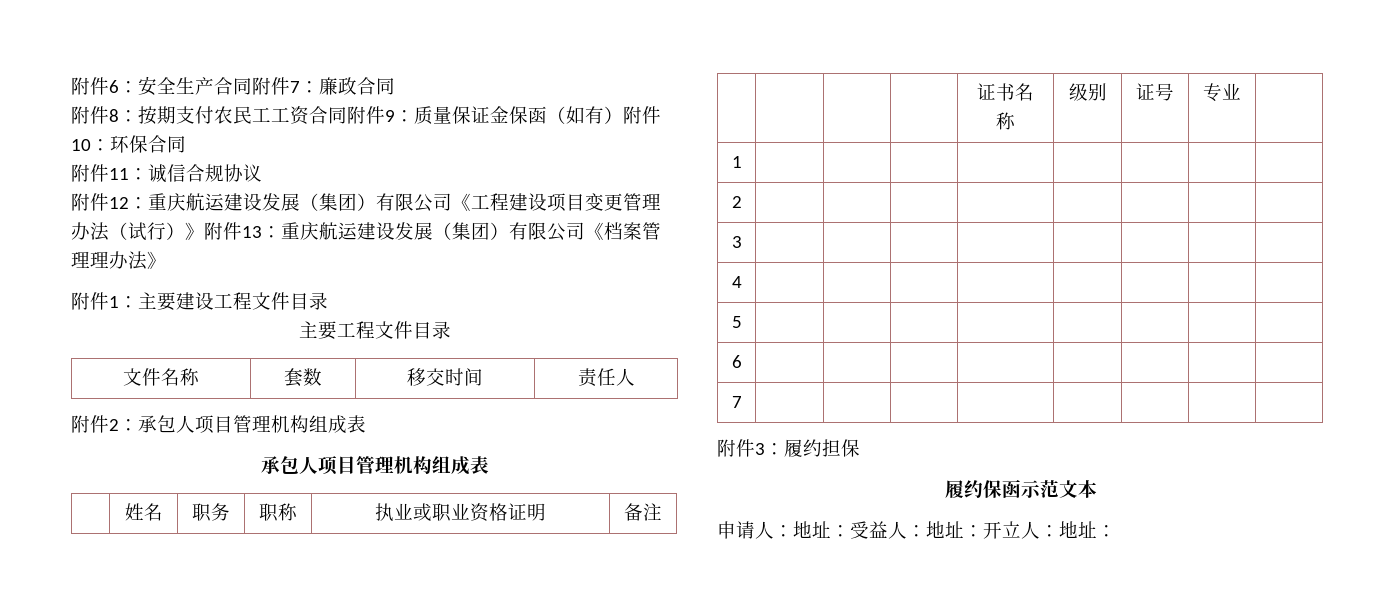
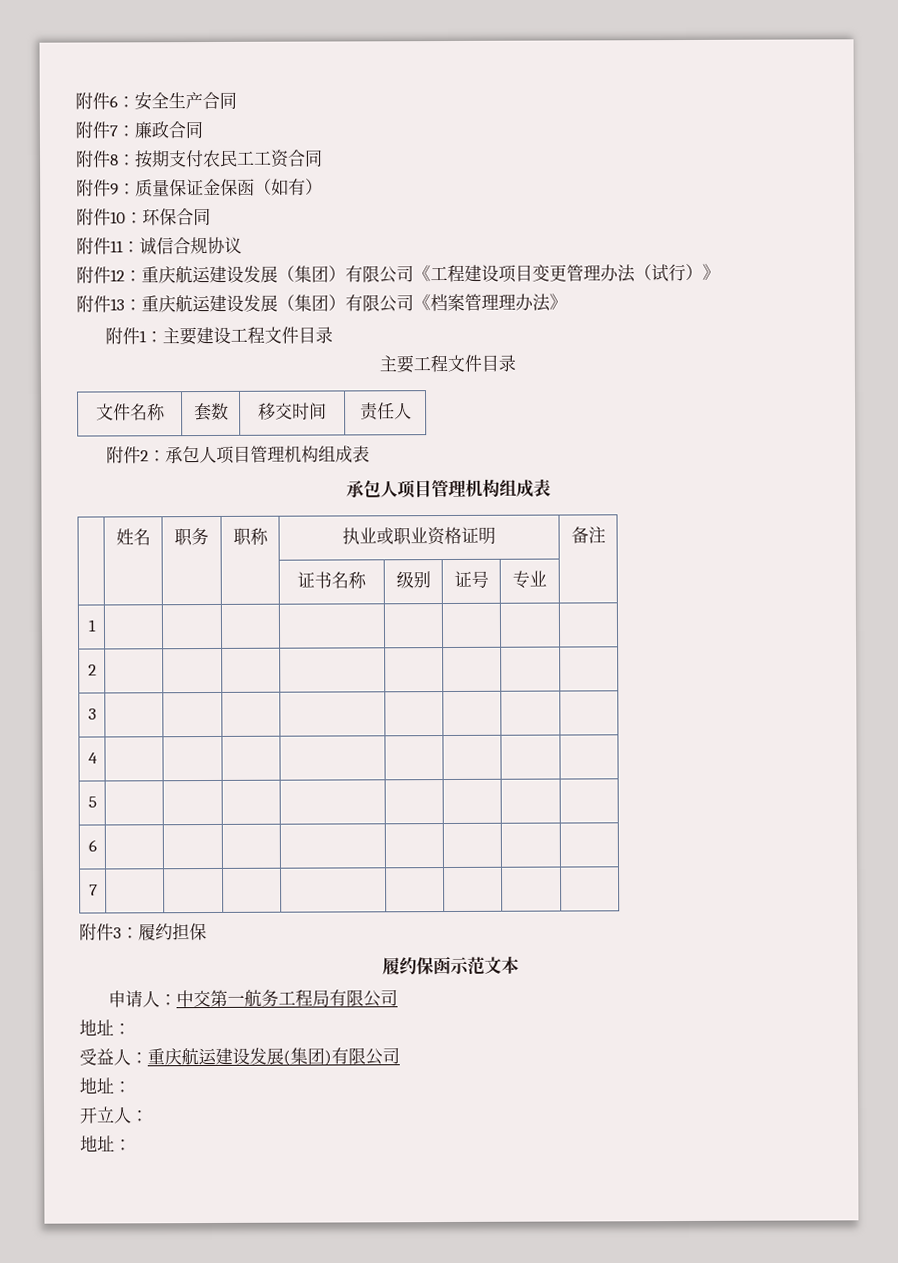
- 附件6：安全生产合同附件7：廉政合同
+ 附件6：安全生产合同
+ 附件7：廉政合同
- 附件8：按期支付农民工工资合同附件9：质量保证金保函（如有）附件10：环保合同
+ 附件8：按期支付农民工工资合同
+ 附件9：质量保证金保函（如有）
+ 附件10：环保合同
- 附件12：重庆航运建设发展（集团）有限公司《工程建设项目变更管理办法（试行）》附件13：重庆航运建设发展（集团）有限公司《档案管理理办法》
+ 附件12：重庆航运建设发展（集团）有限公司《工程建设项目变更管理办法（试行）》
+ 附件13：重庆航运建设发展（集团）有限公司《档案管理理办法》
- 申请人：地址：受益人：地址：开立人：地址：
+ 申请人：中交第一航务工程局有限公司
+ 地址：
+ 受益人：重庆航运建设发展(集团)有限公司
+ 地址：
+ 开立人：
+ 地址：

